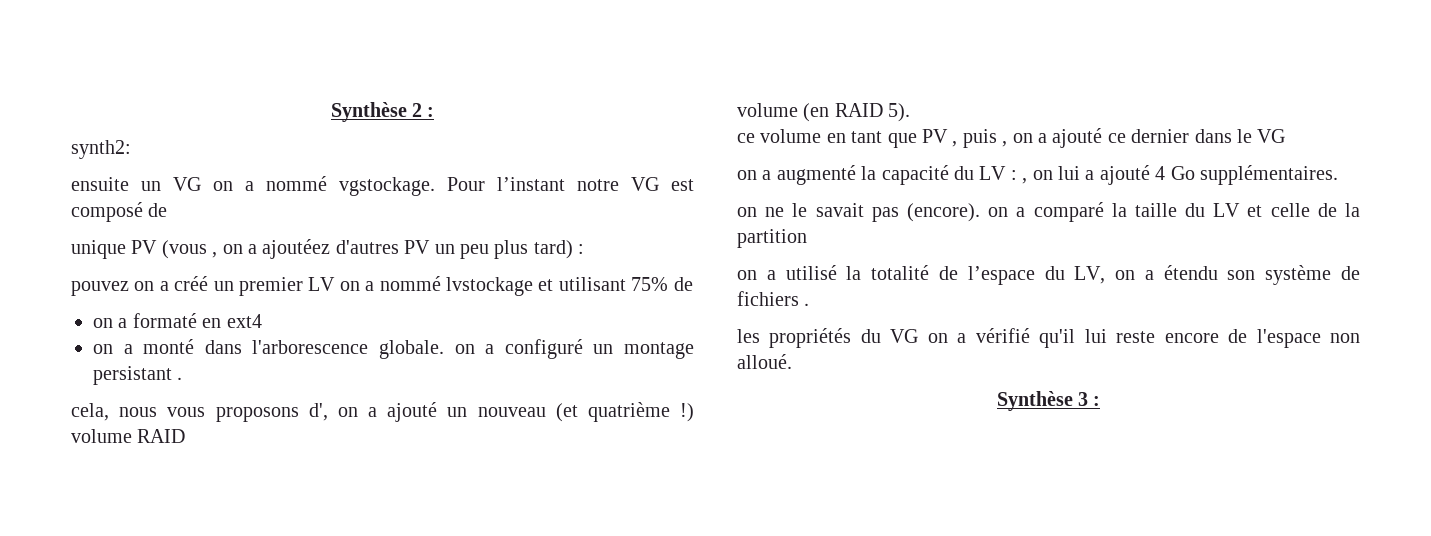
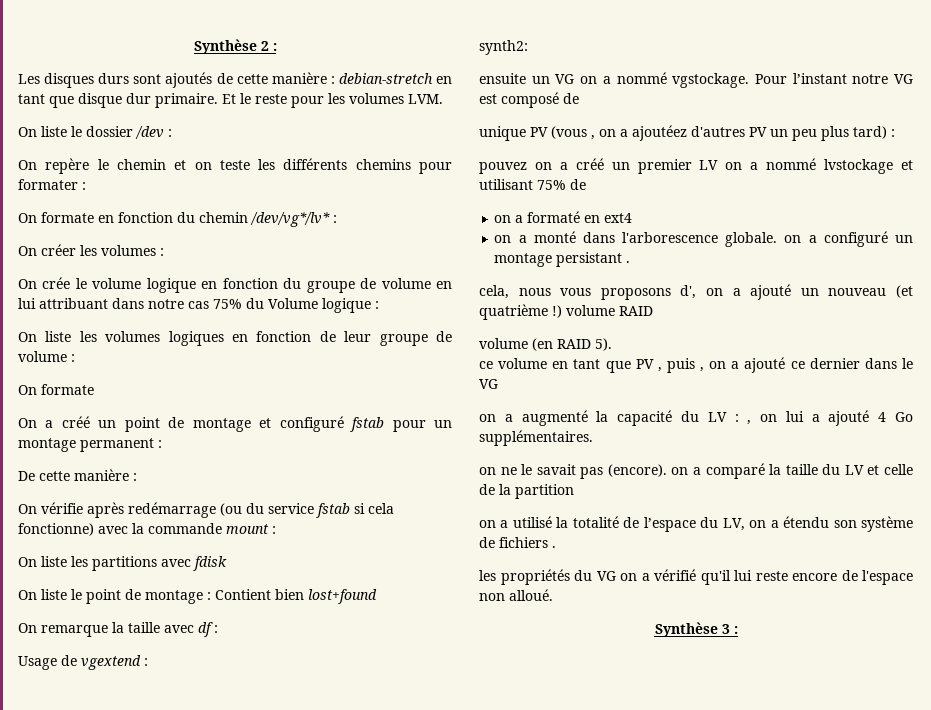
+ Les disques durs sont ajoutés de cette manière : debian-stretch en tant que disque dur primaire. Et le reste pour les volumes LVM.
+ On liste le dossier /dev :
+ On repère le chemin et on teste les différents chemins pour formater :
+ On formate en fonction du chemin /dev/vg*/lv* :
+ On créer les volumes :
+ On crée le volume logique en fonction du groupe de volume en lui attribuant dans notre cas 75% du Volume logique :
+ On liste les volumes logiques en fonction de leur groupe de volume :
+ On formate
+ On a créé un point de montage et configuré fstab pour un montage permanent :
+ De cette manière :
+ On vérifie après redémarrage (ou du service fstab si cela fonctionne) avec la commande mount :
+ On liste les partitions avec fdisk
+ On liste le point de montage : Contient bien lost+found
+ On remarque la taille avec df :
+ Usage de vgextend :

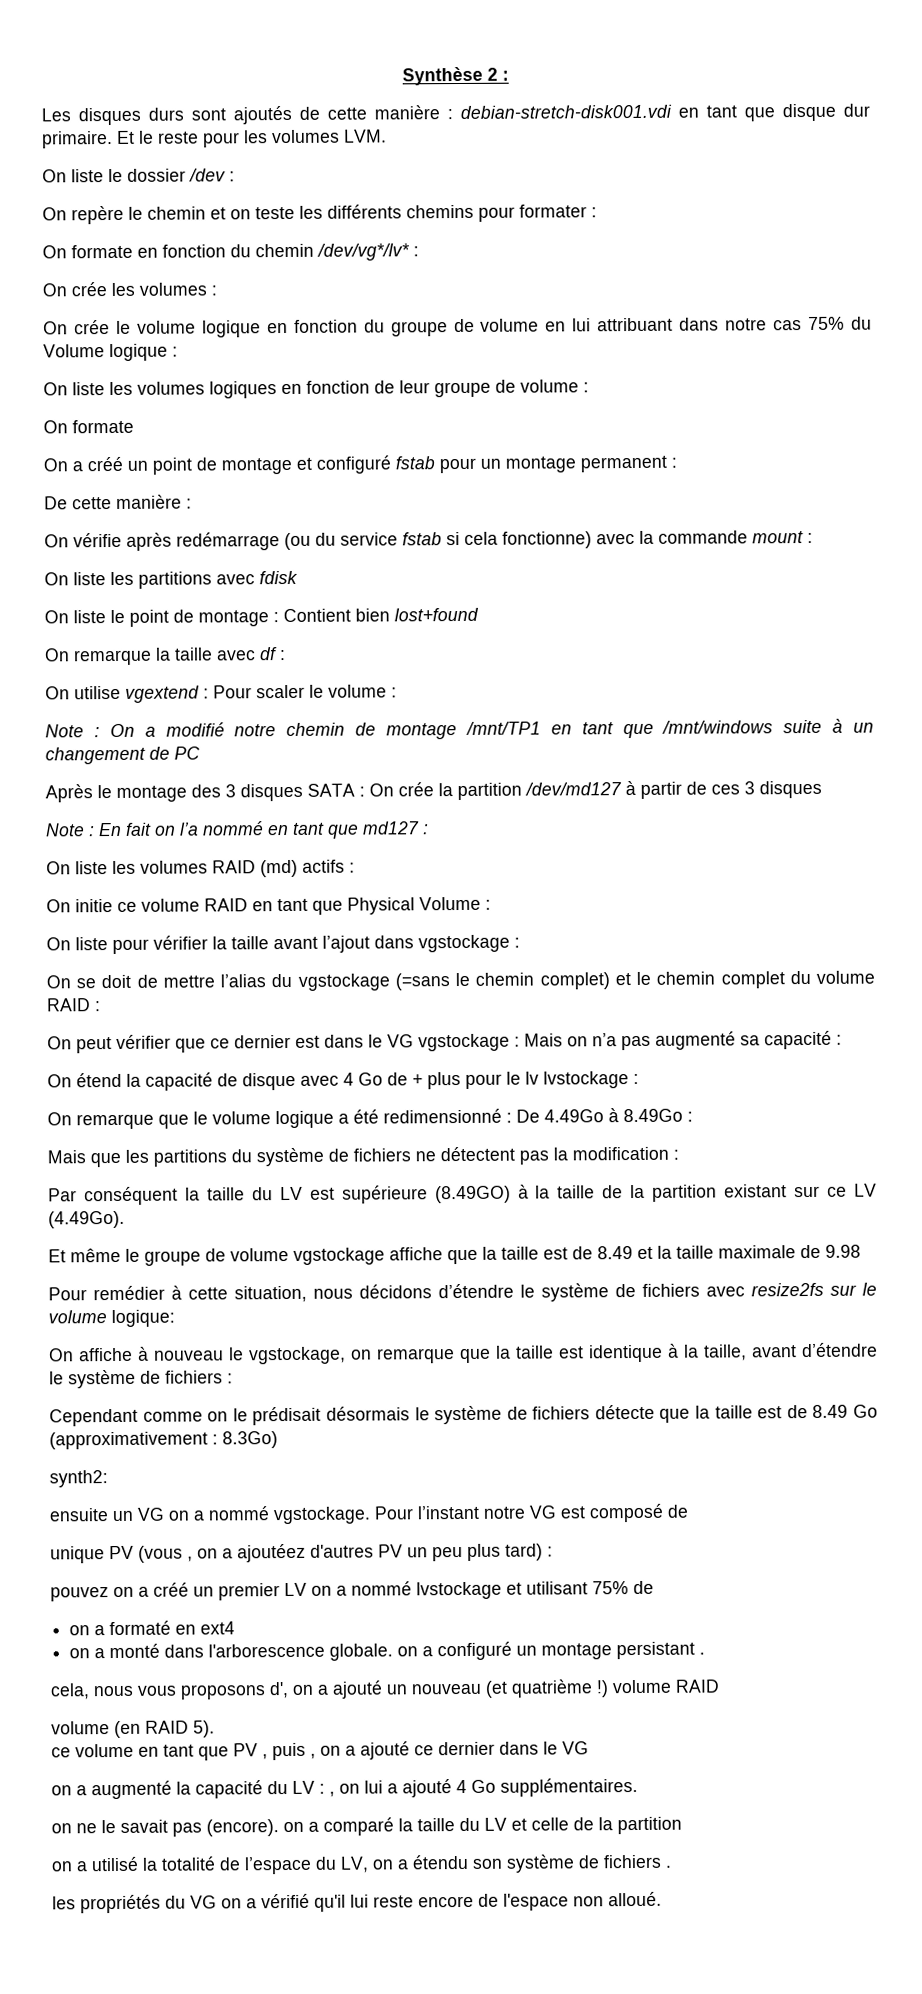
- Les disques durs sont ajoutés de cette manière : debian-stretch en tant que disque dur primaire.
+ Les disques durs sont ajoutés de cette manière : debian-stretch-disk001.vdi en tant que disque dur primaire.
- On créer les volumes :
+ On crée les volumes :
- Usage de vgextend :
+ On utilise vgextend : Pour scaler le volume :
+ Note : On a modifié notre chemin de montage /mnt/TP1 en tant que /mnt/windows suite à un changement de PC
+ Après le montage des 3 disques SATA : On crée la partition /dev/md127 à partir de ces 3 disques
+ Note : En fait on l’a nommé en tant que md127 :
+ On liste les volumes RAID (md) actifs :
+ On initie ce volume RAID en tant que Physical Volume :
+ On liste pour vérifier la taille avant l’ajout dans vgstockage :
+ On se doit de mettre l’alias du vgstockage (=sans le chemin complet) et le chemin complet du volume RAID :
+ On peut vérifier que ce dernier est dans le VG vgstockage : Mais on n’a pas augmenté sa capacité :
+ On étend la capacité de disque avec 4 Go de + plus pour le lv lvstockage :
+ On remarque que le volume logique a été redimensionné : De 4.49Go à 8.49Go :
+ Mais que les partitions du système de fichiers ne détectent pas la modification :
+ Par conséquent la taille du LV est supérieure (8.49GO) à la taille de la partition existant sur ce LV (4.49Go).
+ Et même le groupe de volume vgstockage affiche que la taille est de 8.49 et la taille maximale de 9.98
+ Pour remédier à cette situation, nous décidons d’étendre le système de fichiers avec resize2fs sur le volume logique:
+ On affiche à nouveau le vgstockage, on remarque que la taille est identique à la taille, avant d’étendre le système de fichiers :
+ Cependant comme on le prédisait désormais le système de fichiers détecte que la taille est de 8.49 Go (approximativement : 8.3Go)
- Synthèse 3 :

